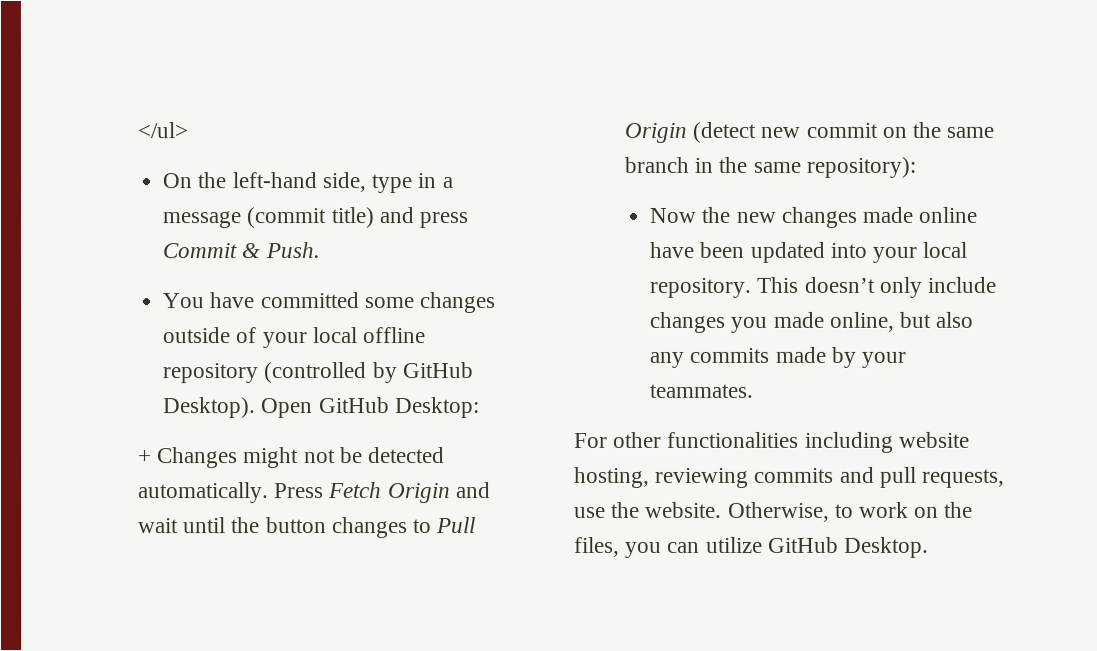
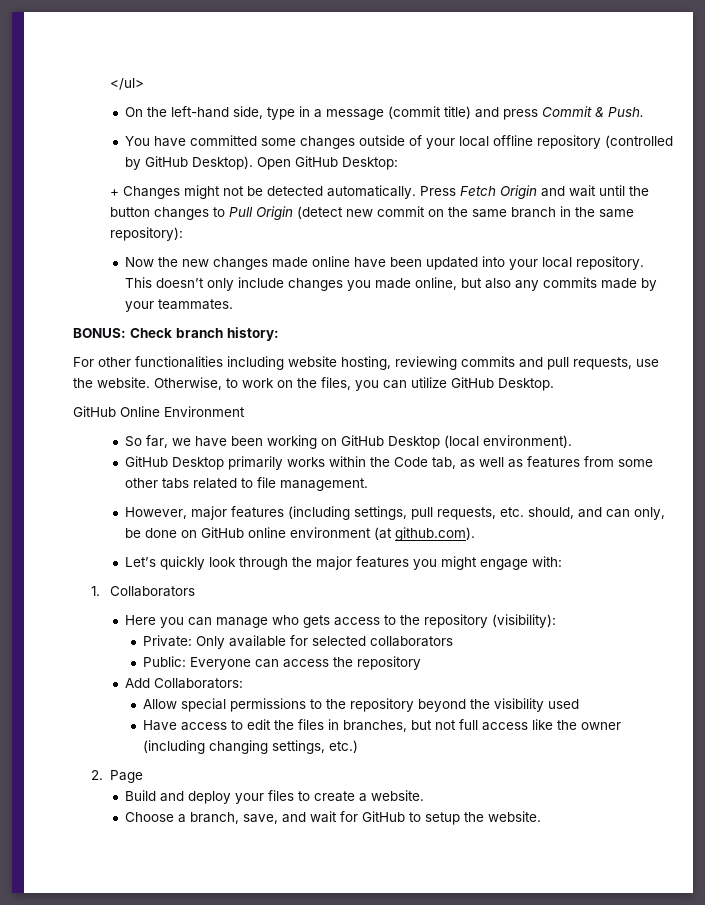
+ BONUS: Check branch history:
+ GitHub Online Environment
+ So far, we have been working on GitHub Desktop (local environment).
+ GitHub Desktop primarily works within the Code tab, as well as features from some other tabs related to file management.
+ However, major features (including settings, pull requests, etc. should, and can only, be done on GitHub online environment (at github.com).
+ Let’s quickly look through the major features you might engage with:
+ 1. Collaborators
+ Here you can manage who gets access to the repository (visibility):
+ Private: Only available for selected collaborators
+ Public: Everyone can access the repository
+ Add Collaborators:
+ Allow special permissions to the repository beyond the visibility used
+ Have access to edit the files in branches, but not full access like the owner (including changing settings, etc.)
+ 2. Page
+ Build and deploy your files to create a website.
+ Choose a branch, save, and wait for GitHub to setup the website.

